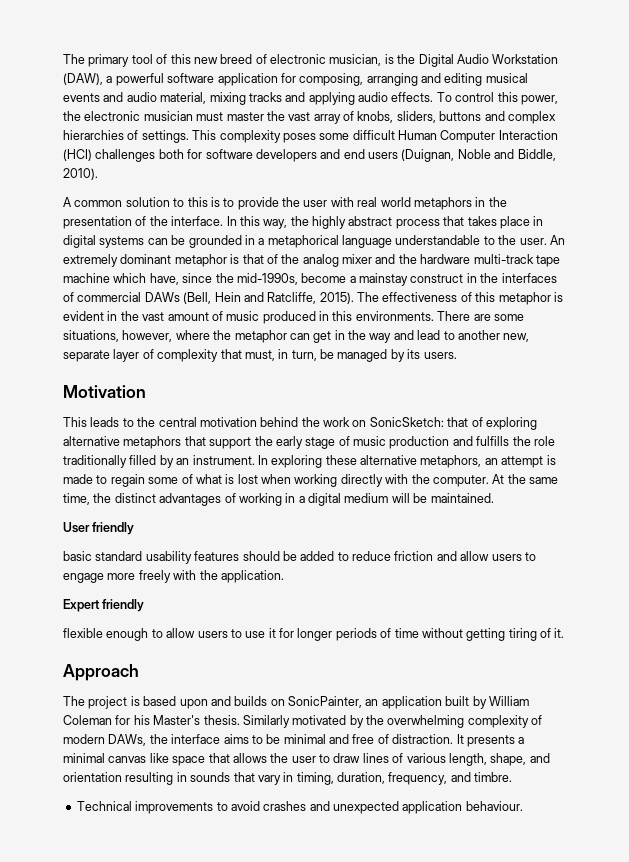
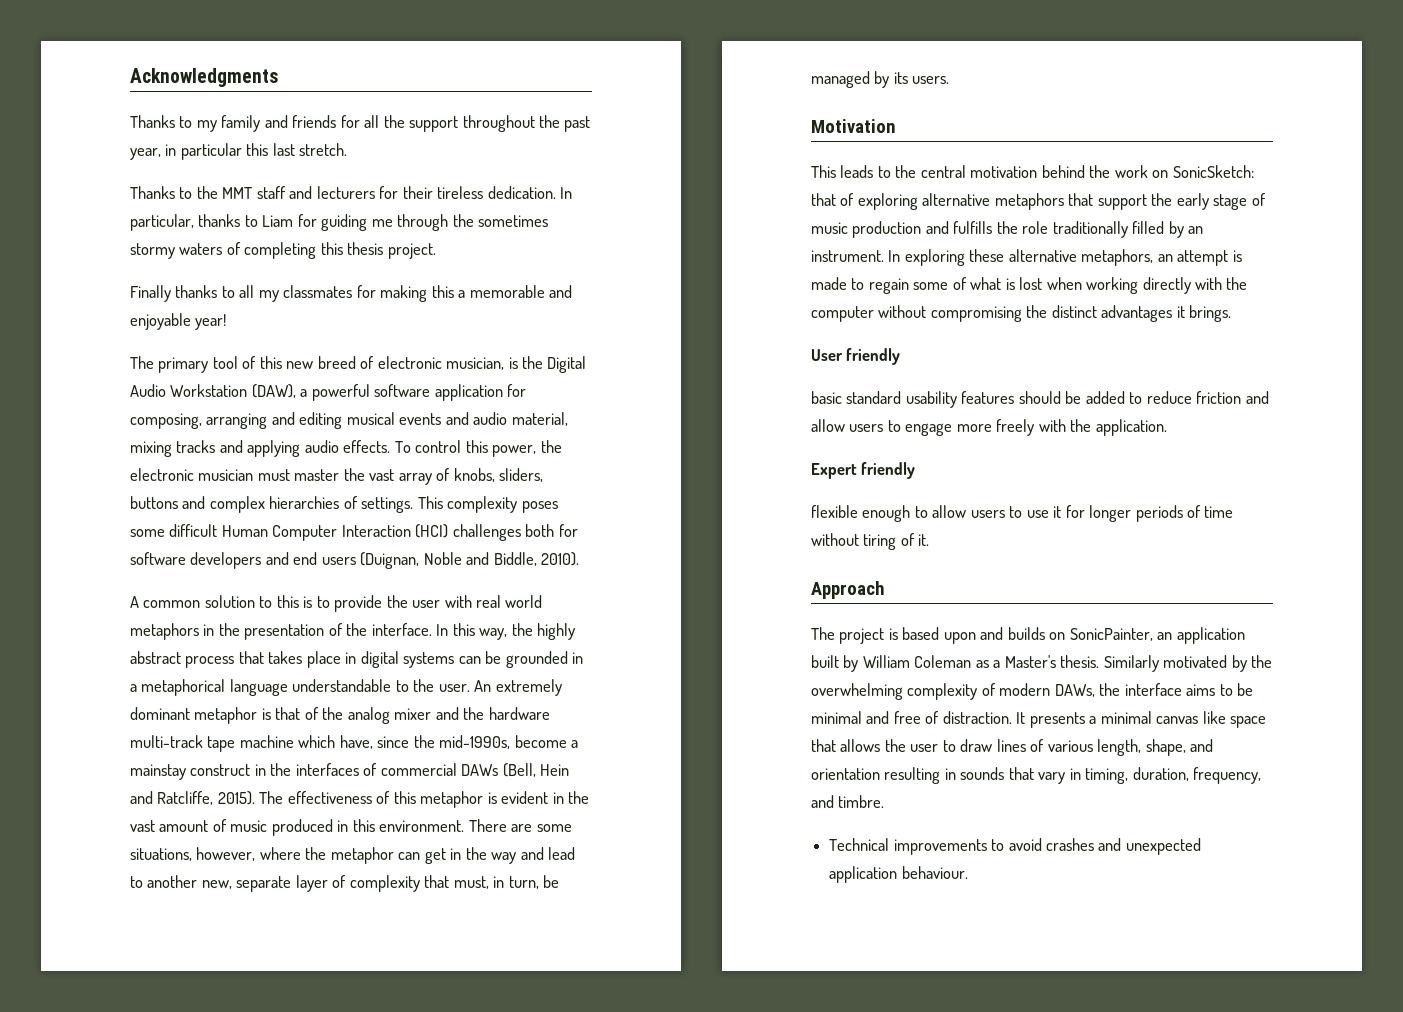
+ Acknowledgments
+ Thanks to my family and friends for all the support throughout the past year, in particular this last stretch.
+ Thanks to the MMT staff and lecturers for their tireless dedication. In particular, thanks to Liam for guiding me through the sometimes stormy waters of completing this thesis project.
+ Finally thanks to all my classmates for making this a memorable and enjoyable year!
- The effectiveness of this metaphor is evident in the vast amount of music produced in this environments.
+ The effectiveness of this metaphor is evident in the vast amount of music produced in this environment.
- In exploring these alternative metaphors, an attempt is made to regain some of what is lost when working directly with the computer. At the same time, the distinct advantages of working in a digital medium will be maintained.
+ In exploring these alternative metaphors, an attempt is made to regain some of what is lost when working directly with the computer without compromising the distinct advantages it brings.
- flexible enough to allow users to use it for longer periods of time without getting tiring of it.
+ flexible enough to allow users to use it for longer periods of time without tiring of it.
- The project is based upon and builds on SonicPainter, an application built by William Coleman for his Master's thesis.
+ The project is based upon and builds on SonicPainter, an application built by William Coleman as a Master's thesis.

